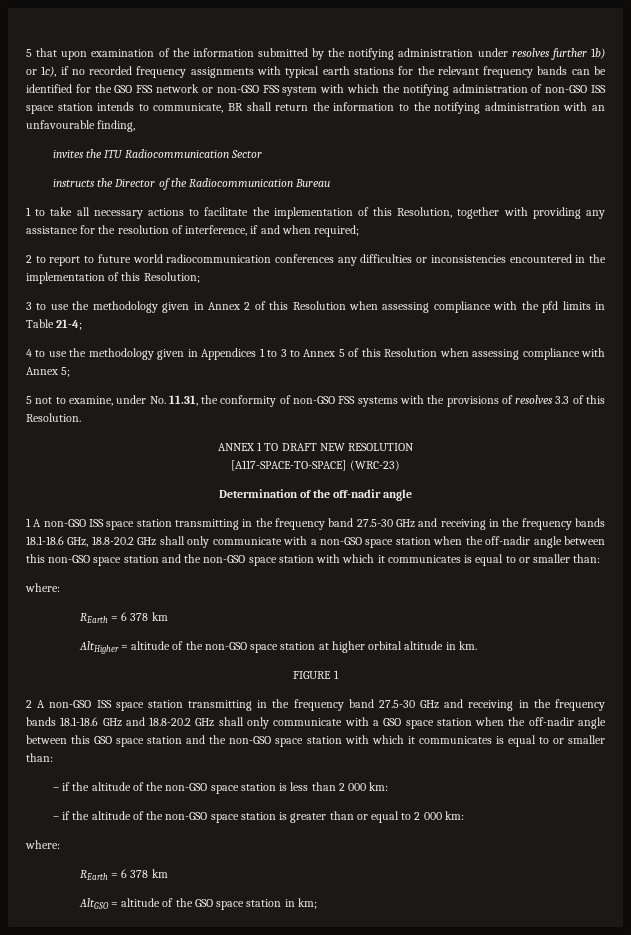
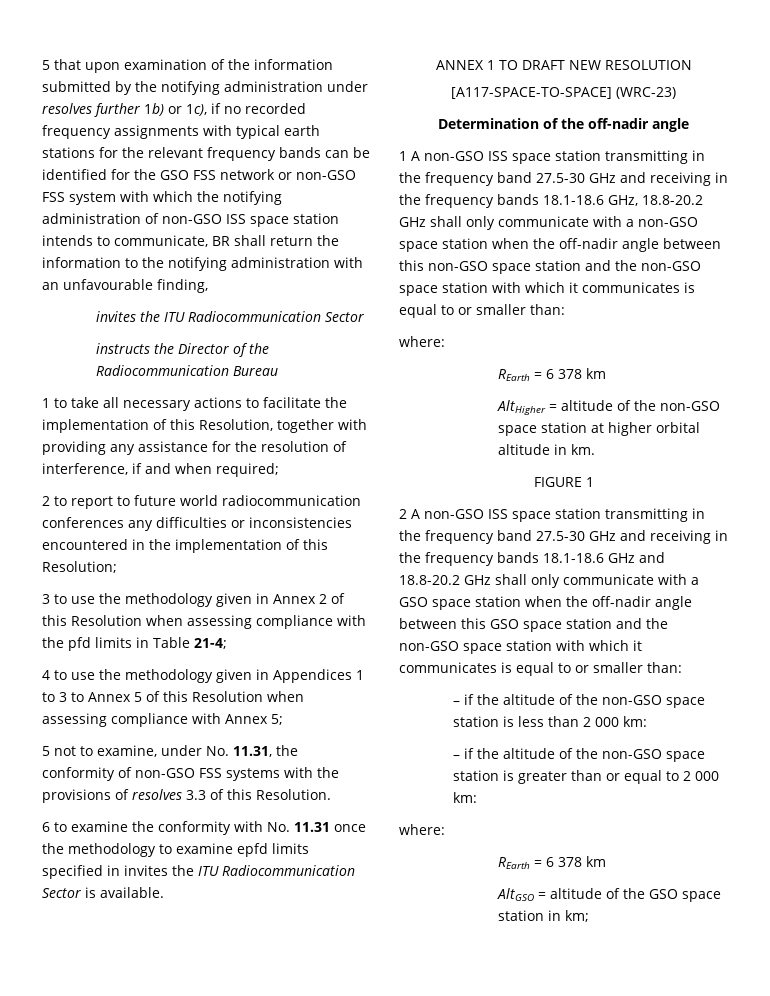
+ 6 to examine the conformity with No. 11.31 once the methodology to examine epfd limits specified in invites the ITU Radiocommunication Sector is available.

